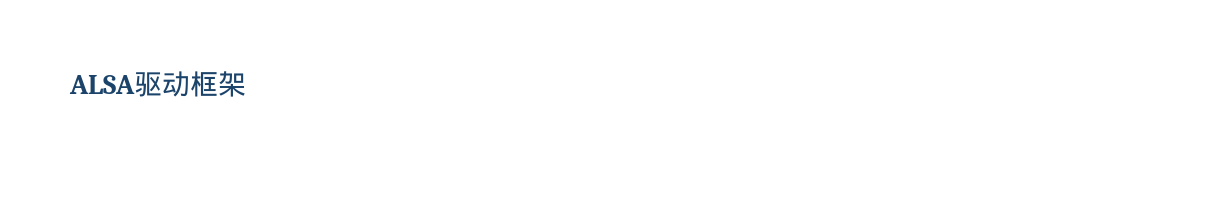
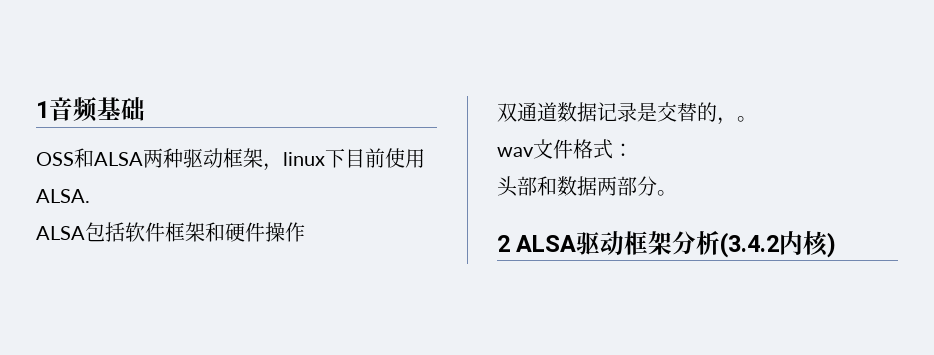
- ALSA驱动框架
+ 1音频基础
+ OSS和ALSA两种驱动框架，linux下目前使用ALSA.
+ ALSA包括软件框架和硬件操作
+ 双通道数据记录是交替的，。
+ wav文件格式：
+ 头部和数据两部分。
+ 2 ALSA驱动框架分析(3.4.2内核)

